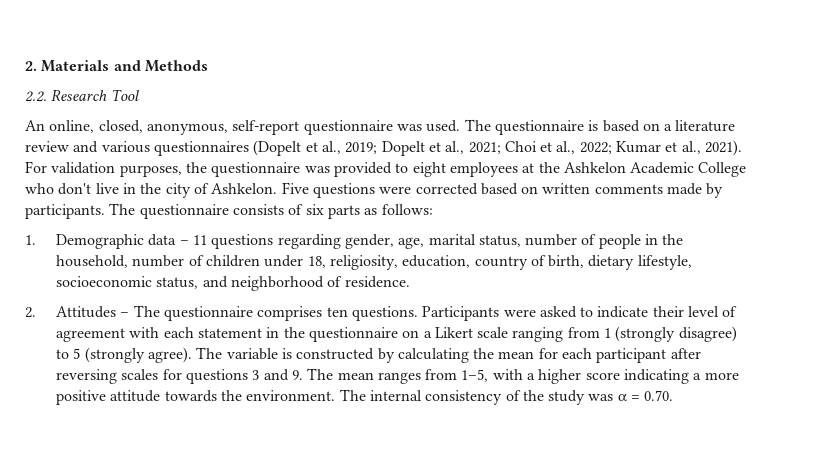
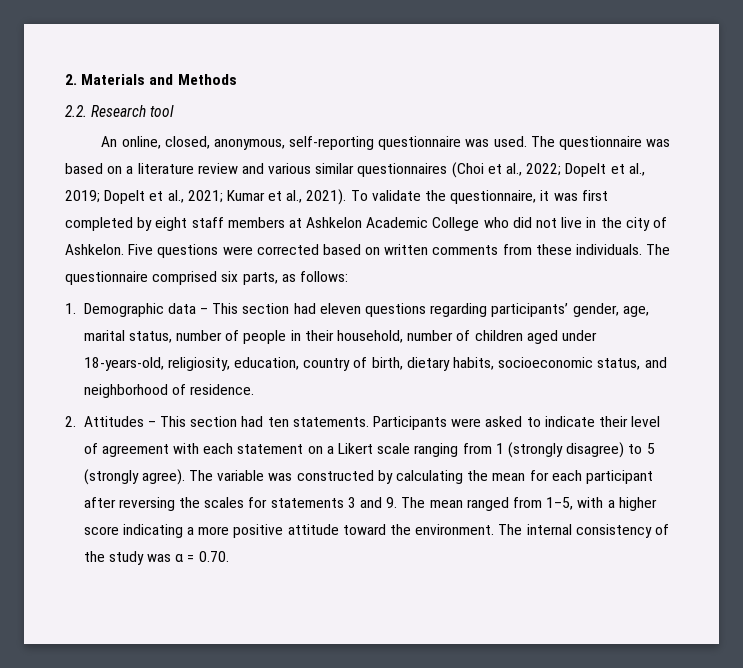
- 2.2. Research Tool
+ 2.2. Research tool
- An online, closed, anonymous, self-report questionnaire was used.
+ An online, closed, anonymous, self-reporting questionnaire was used.
- The questionnaire is based on a literature review and various questionnaires (Dopelt et al., 2019; Dopelt et al., 2021; Choi et al., 2022; Kumar et al., 2021). For validation purposes, the questionnaire was provided to eight employees at the Ashkelon Academic College who don't live in the city of Ashkelon.
+ The questionnaire was based on a literature review and various similar questionnaires (Choi et al., 2022; Dopelt et al., 2019; Dopelt et al., 2021; Kumar et al., 2021). To validate the questionnaire, it was first completed by eight staff members at Ashkelon Academic College who did not live in the city of Ashkelon.
- Five questions were corrected based on written comments made by participants. The questionnaire consists of six parts as follows:
+ Five questions were corrected based on written comments from these individuals. The questionnaire comprised six parts, as follows:
- 1. Demographic data – 11 questions regarding gender, age, marital status, number of people in the household, number of children under 18, religiosity, education, country of birth, dietary lifestyle, socioeconomic status, and neighborhood of residence.
+ 1. Demographic data – This section had eleven questions regarding participants’ gender, age, marital status, number of people in their household, number of children aged under 18-years-old, religiosity, education, country of birth, dietary habits, socioeconomic status, and neighborhood of residence.
- 2. Attitudes – The questionnaire comprises ten questions.
+ 2. Attitudes – This section had ten statements.
- Participants were asked to indicate their level of agreement with each statement in the questionnaire on a Likert scale ranging from 1 (strongly disagree) to 5 (strongly agree).
+ Participants were asked to indicate their level of agreement with each statement on a Likert scale ranging from 1 (strongly disagree) to 5 (strongly agree).
- The variable is constructed by calculating the mean for each participant after reversing scales for questions 3 and 9. The mean ranges from 1–5, with a higher score indicating a more positive attitude towards the environment.
+ The variable was constructed by calculating the mean for each participant after reversing the scales for statements 3 and 9. The mean ranged from 1–5, with a higher score indicating a more positive attitude toward the environment.

